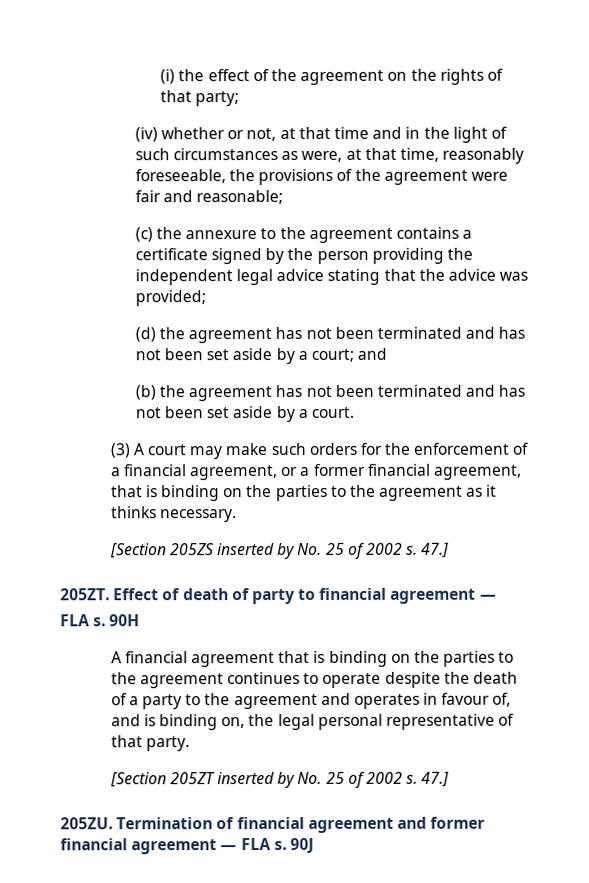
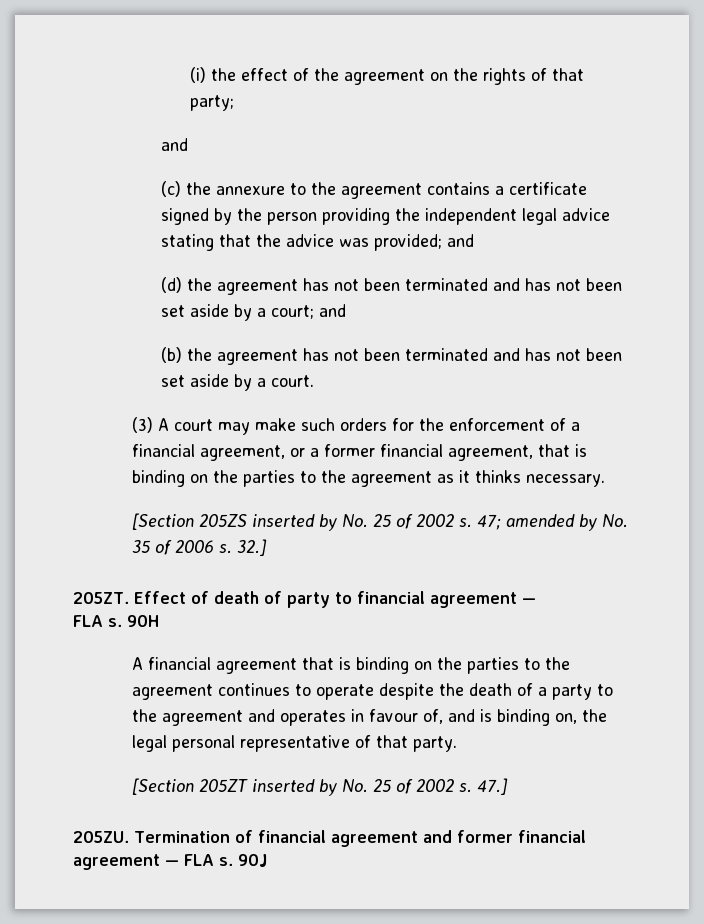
  (i) the effect of the agreement on the rights of that party;
- (iv) whether or not, at that time and in the light of such circumstances as were, at that time, reasonably foreseeable, the provisions of the agreement were fair and reasonable;
+ and
- (c) the annexure to the agreement contains a certificate signed by the person providing the independent legal advice stating that the advice was provided;
+ (c) the annexure to the agreement contains a certificate signed by the person providing the independent legal advice stating that the advice was provided; and
- [Section 205ZS inserted by No. 25 of 2002 s. 47.]
+ [Section 205ZS inserted by No. 25 of 2002 s. 47; amended by No. 35 of 2006 s. 32.]

